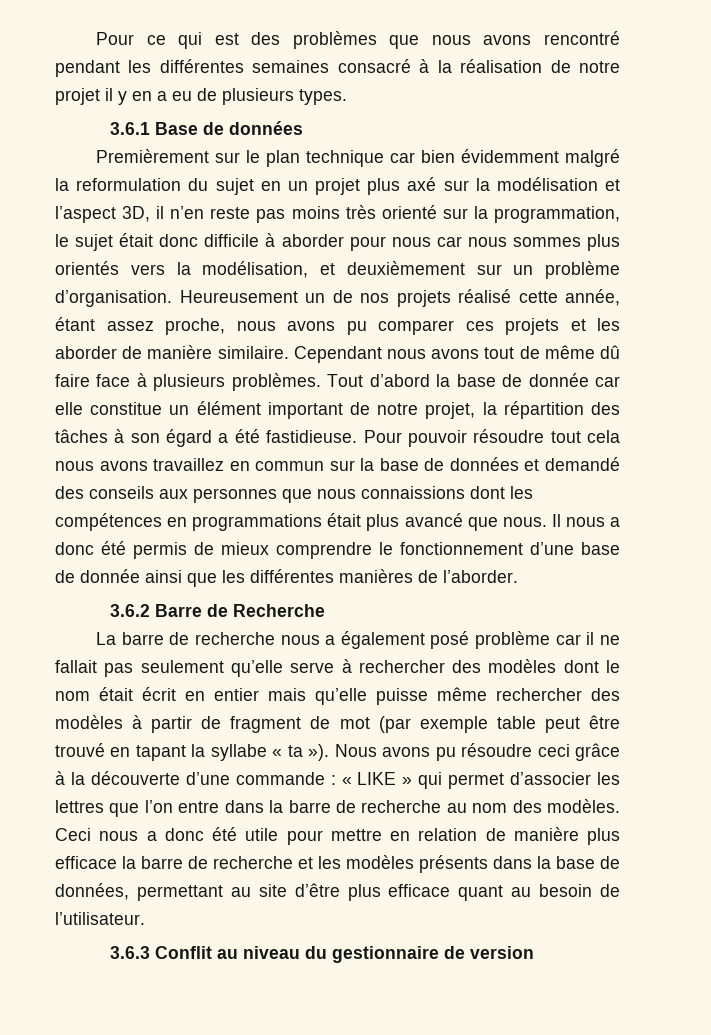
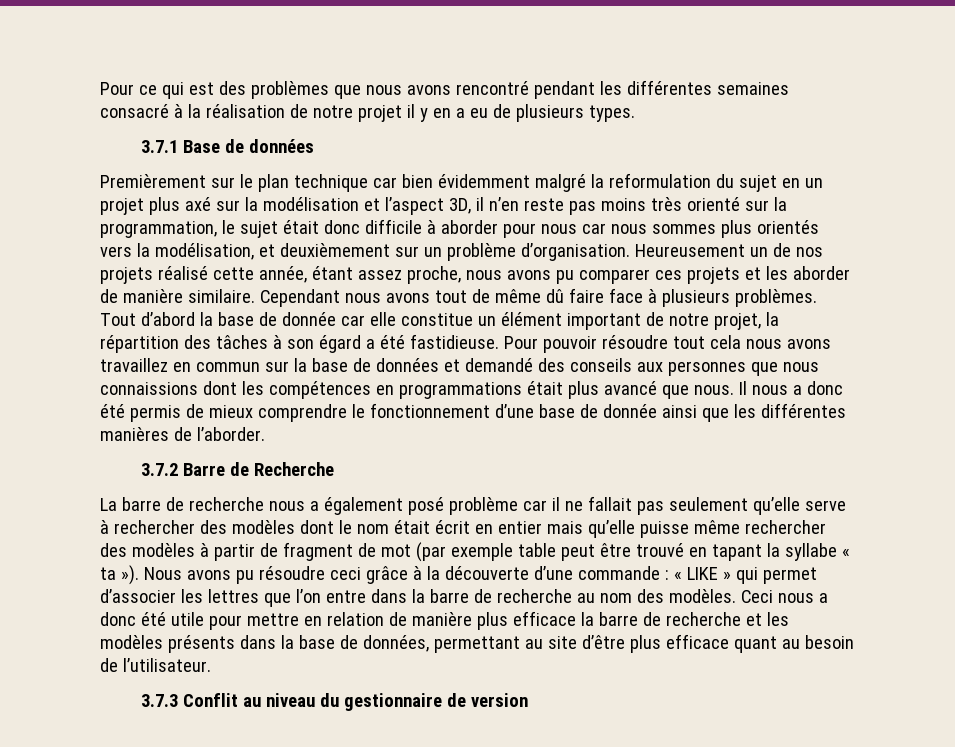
- 3.6.1 Base de données
+ 3.7.1 Base de données
- 3.6.2 Barre de Recherche
+ 3.7.2 Barre de Recherche
- 3.6.3 Conflit au niveau du gestionnaire de version
+ 3.7.3 Conflit au niveau du gestionnaire de version

